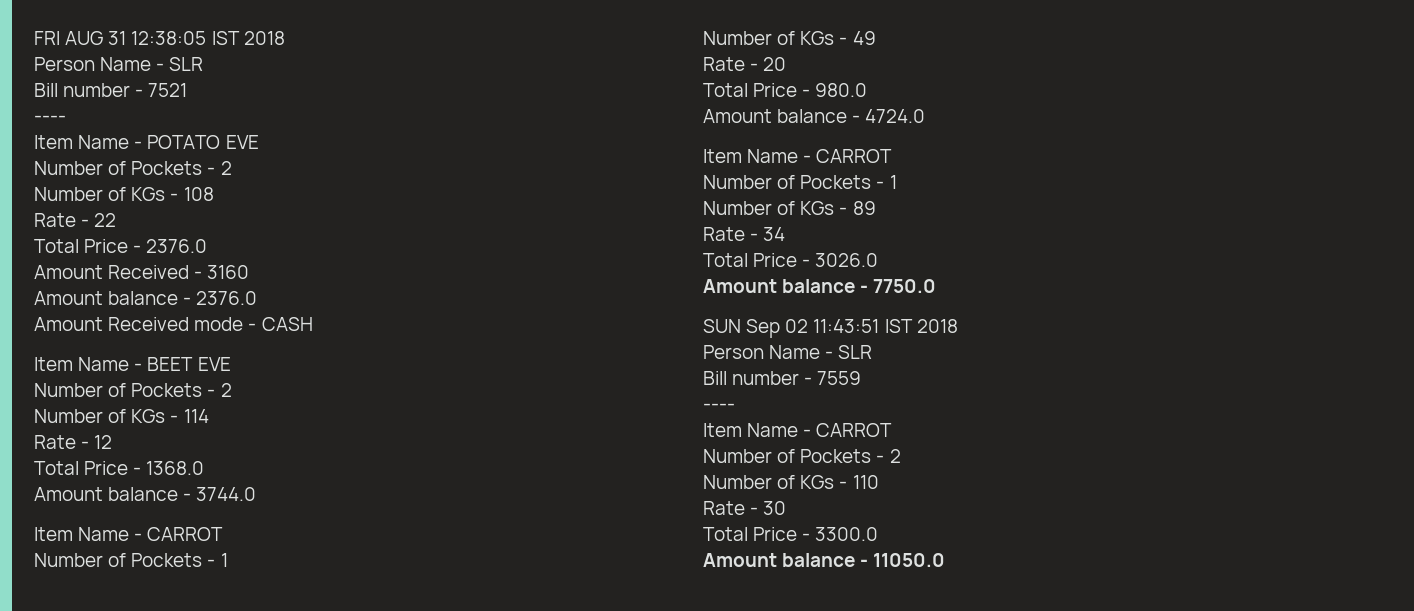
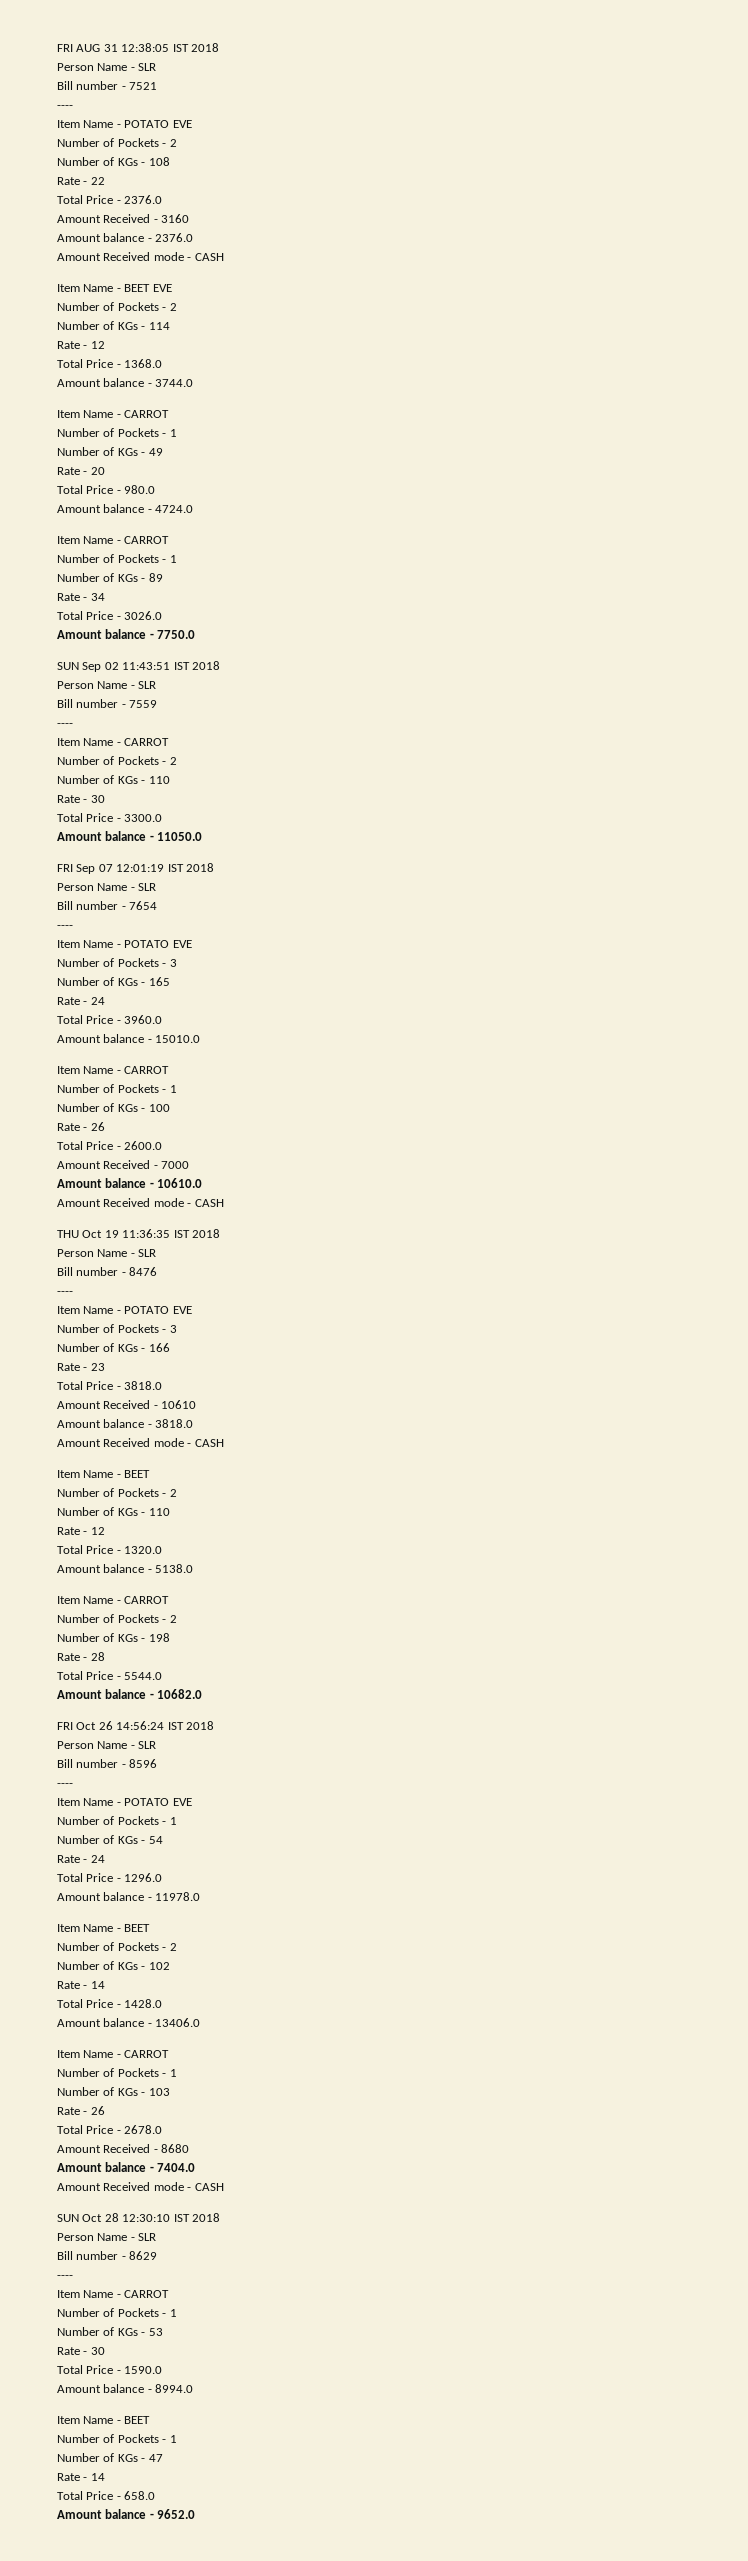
+ FRI Sep 07 12:01:19 IST 2018
+ Person Name - SLR
+ Bill number - 7654
+ ----
+ Item Name - POTATO EVE
+ Number of Pockets - 3
+ Number of KGs - 165
+ Rate - 24
+ Total Price - 3960.0
+ Amount balance - 15010.0
+ Item Name - CARROT
+ Number of Pockets - 1
+ Number of KGs - 100
+ Rate - 26
+ Total Price - 2600.0
+ Amount Received - 7000
+ Amount balance - 10610.0
+ Amount Received mode - CASH
+ THU Oct 19 11:36:35 IST 2018
+ Person Name - SLR
+ Bill number - 8476
+ ----
+ Item Name - POTATO EVE
+ Number of Pockets - 3
+ Number of KGs - 166
+ Rate - 23
+ Total Price - 3818.0
+ Amount Received - 10610
+ Amount balance - 3818.0
+ Amount Received mode - CASH
+ Item Name - BEET
+ Number of Pockets - 2
+ Number of KGs - 110
+ Rate - 12
+ Total Price - 1320.0
+ Amount balance - 5138.0
+ Item Name - CARROT
+ Number of Pockets - 2
+ Number of KGs - 198
+ Rate - 28
+ Total Price - 5544.0
+ Amount balance - 10682.0
+ FRI Oct 26 14:56:24 IST 2018
+ Person Name - SLR
+ Bill number - 8596
+ ----
+ Item Name - POTATO EVE
+ Number of Pockets - 1
+ Number of KGs - 54
+ Rate - 24
+ Total Price - 1296.0
+ Amount balance - 11978.0
+ Item Name - BEET
+ Number of Pockets - 2
+ Number of KGs - 102
+ Rate - 14
+ Total Price - 1428.0
+ Amount balance - 13406.0
+ Item Name - CARROT
+ Number of Pockets - 1
+ Number of KGs - 103
+ Rate - 26
+ Total Price - 2678.0
+ Amount Received - 8680
+ Amount balance - 7404.0
+ Amount Received mode - CASH
+ SUN Oct 28 12:30:10 IST 2018
+ Person Name - SLR
+ Bill number - 8629
+ ----
+ Item Name - CARROT
+ Number of Pockets - 1
+ Number of KGs - 53
+ Rate - 30
+ Total Price - 1590.0
+ Amount balance - 8994.0
+ Item Name - BEET
+ Number of Pockets - 1
+ Number of KGs - 47
+ Rate - 14
+ Total Price - 658.0
+ Amount balance - 9652.0

